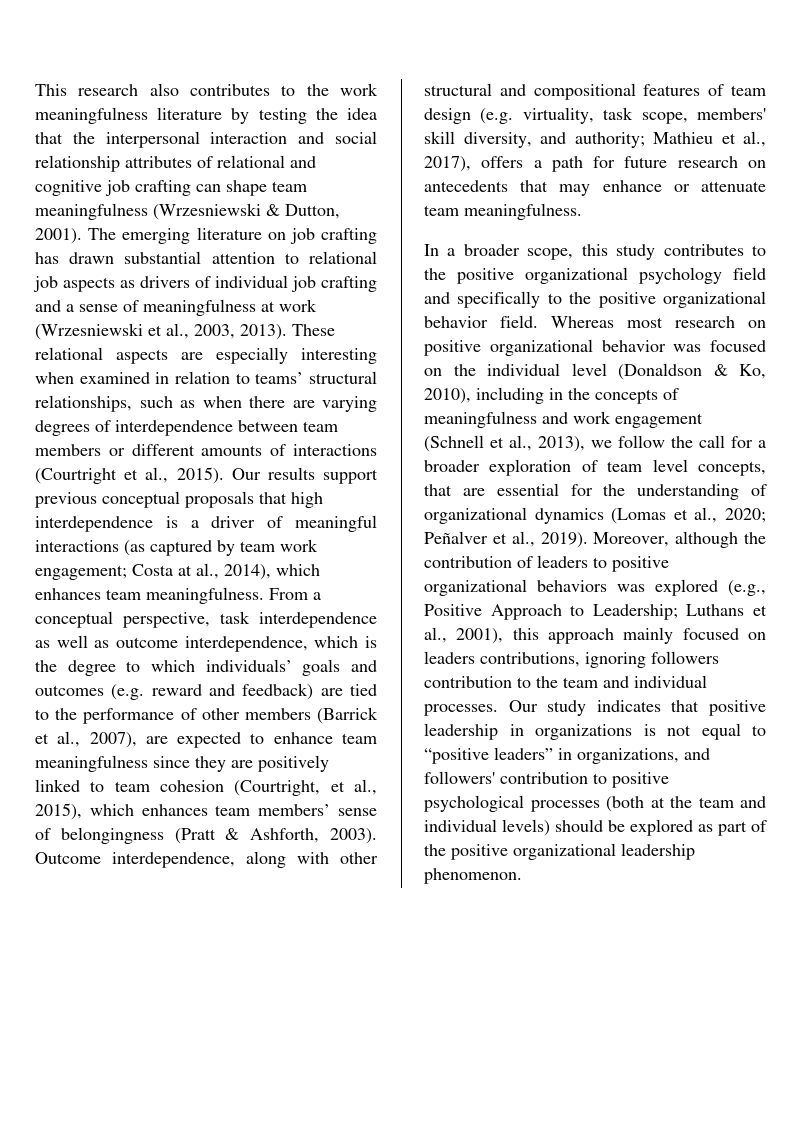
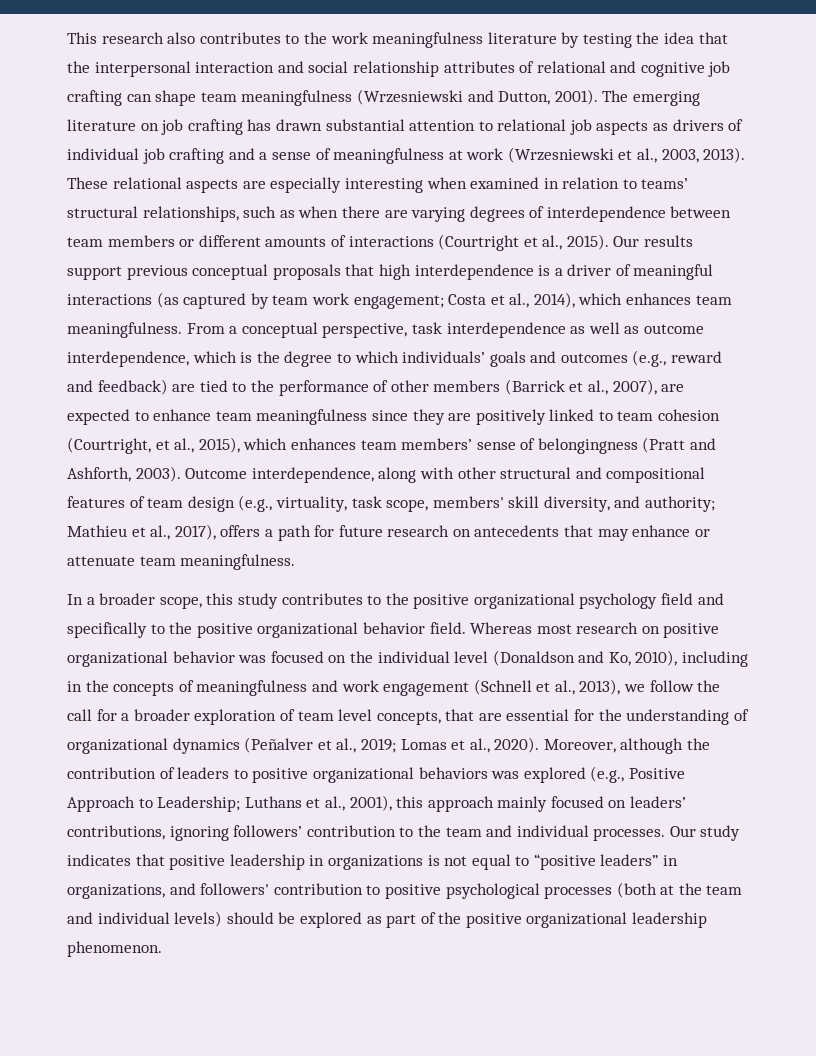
- This research also contributes to the work meaningfulness literature by testing the idea that the interpersonal interaction and social relationship attributes of relational and cognitive job crafting can shape team meaningfulness (Wrzesniewski & Dutton, 2001).
+ This research also contributes to the work meaningfulness literature by testing the idea that the interpersonal interaction and social relationship attributes of relational and cognitive job crafting can shape team meaningfulness (Wrzesniewski and Dutton, 2001).
- Our results support previous conceptual proposals that high interdependence is a driver of meaningful interactions (as captured by team work engagement; Costa at al., 2014), which enhances team meaningfulness.
+ Our results support previous conceptual proposals that high interdependence is a driver of meaningful interactions (as captured by team work engagement; Costa et al., 2014), which enhances team meaningfulness.
- From a conceptual perspective, task interdependence as well as outcome interdependence, which is the degree to which individuals’ goals and outcomes (e.g. reward and feedback) are tied to the performance of other members (Barrick et al., 2007), are expected to enhance team meaningfulness since they are positively linked to team cohesion (Courtright, et al., 2015), which enhances team members’ sense of belongingness (Pratt & Ashforth, 2003).
+ From a conceptual perspective, task interdependence as well as outcome interdependence, which is the degree to which individuals’ goals and outcomes (e.g., reward and feedback) are tied to the performance of other members (Barrick et al., 2007), are expected to enhance team meaningfulness since they are positively linked to team cohesion (Courtright, et al., 2015), which enhances team members’ sense of belongingness (Pratt and Ashforth, 2003).
- Outcome interdependence, along with other structural and compositional features of team design (e.g. virtuality, task scope, members' skill diversity, and authority; Mathieu et al., 2017), offers a path for future research on antecedents that may enhance or attenuate team meaningfulness.
+ Outcome interdependence, along with other structural and compositional features of team design (e.g., virtuality, task scope, members' skill diversity, and authority; Mathieu et al., 2017), offers a path for future research on antecedents that may enhance or attenuate team meaningfulness.
- Whereas most research on positive organizational behavior was focused on the individual level (Donaldson & Ko, 2010), including in the concepts of meaningfulness and work engagement (Schnell et al., 2013), we follow the call for a broader exploration of team level concepts, that are essential for the understanding of organizational dynamics (Lomas et al., 2020; Peñalver et al., 2019).
+ Whereas most research on positive organizational behavior was focused on the individual level (Donaldson and Ko, 2010), including in the concepts of meaningfulness and work engagement (Schnell et al., 2013), we follow the call for a broader exploration of team level concepts, that are essential for the understanding of organizational dynamics (Peñalver et al., 2019; Lomas et al., 2020).
- Moreover, although the contribution of leaders to positive organizational behaviors was explored (e.g., Positive Approach to Leadership; Luthans et al., 2001), this approach mainly focused on leaders contributions, ignoring followers contribution to the team and individual processes.
+ Moreover, although the contribution of leaders to positive organizational behaviors was explored (e.g., Positive Approach to Leadership; Luthans et al., 2001), this approach mainly focused on leaders’ contributions, ignoring followers’ contribution to the team and individual processes.

